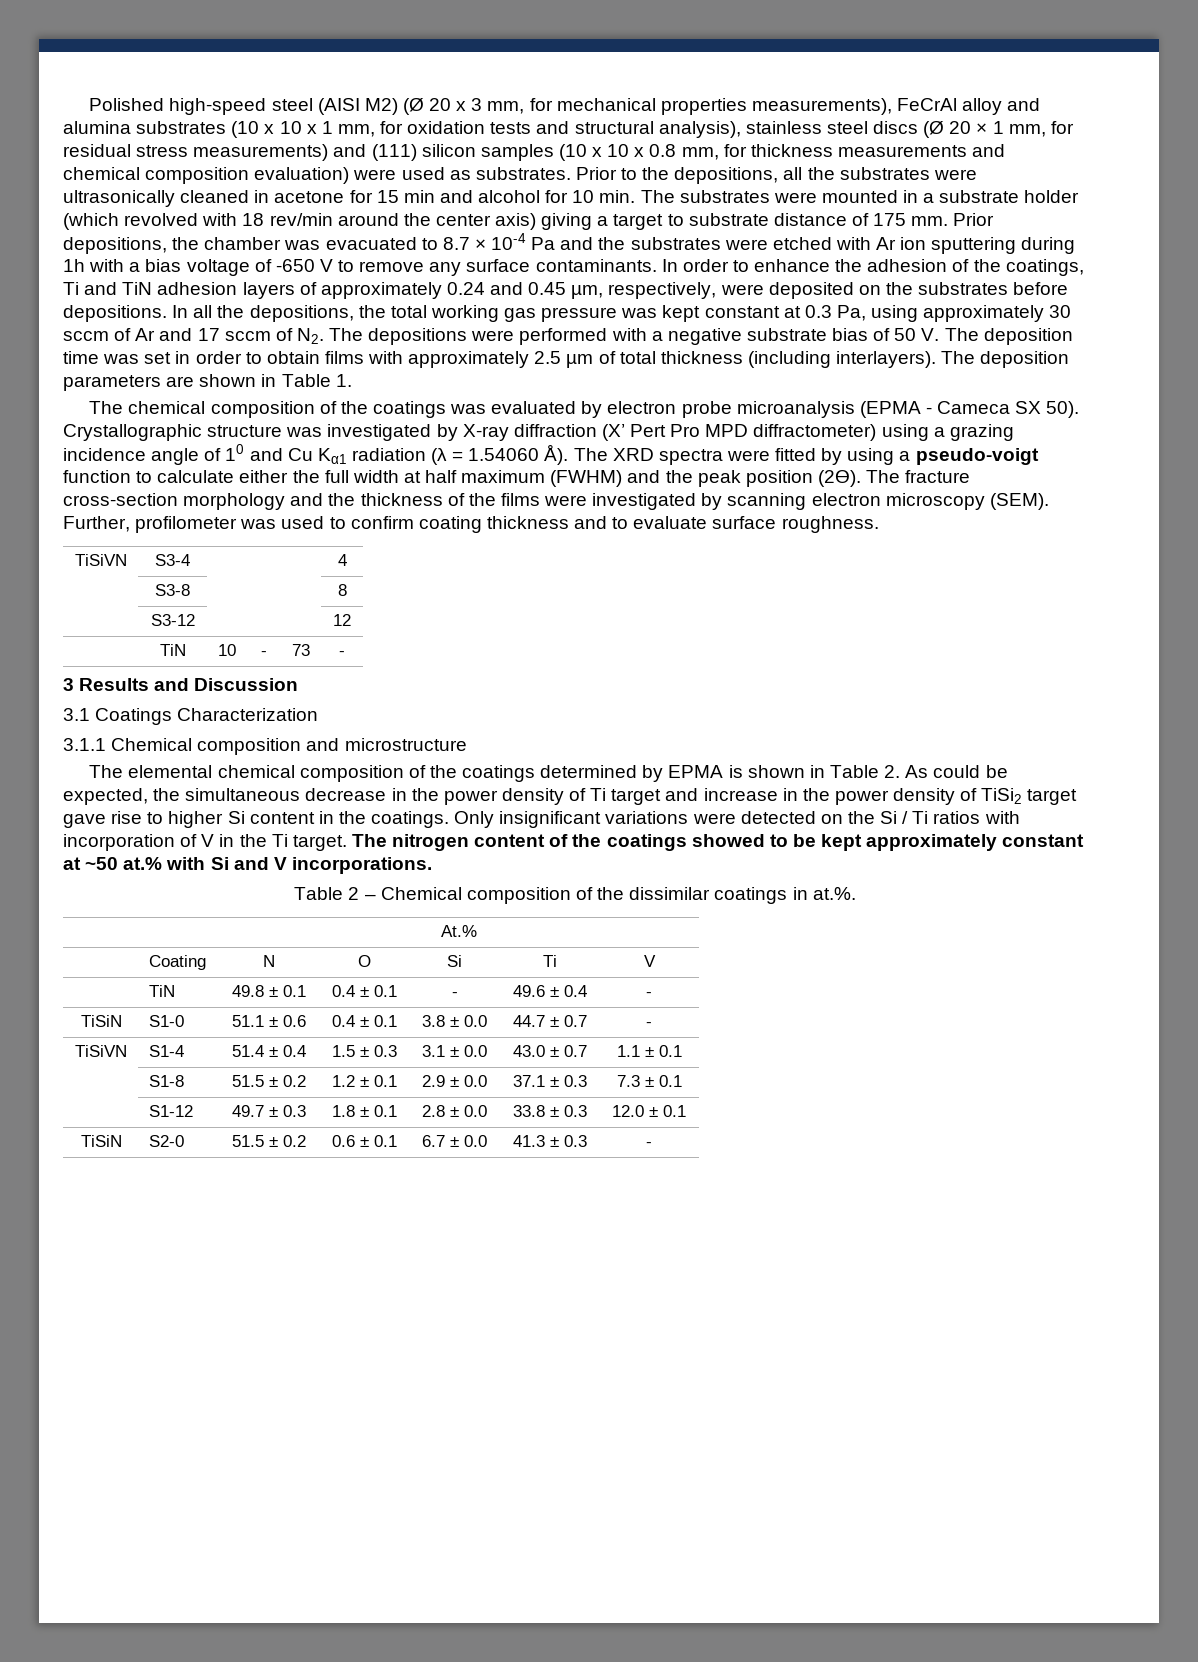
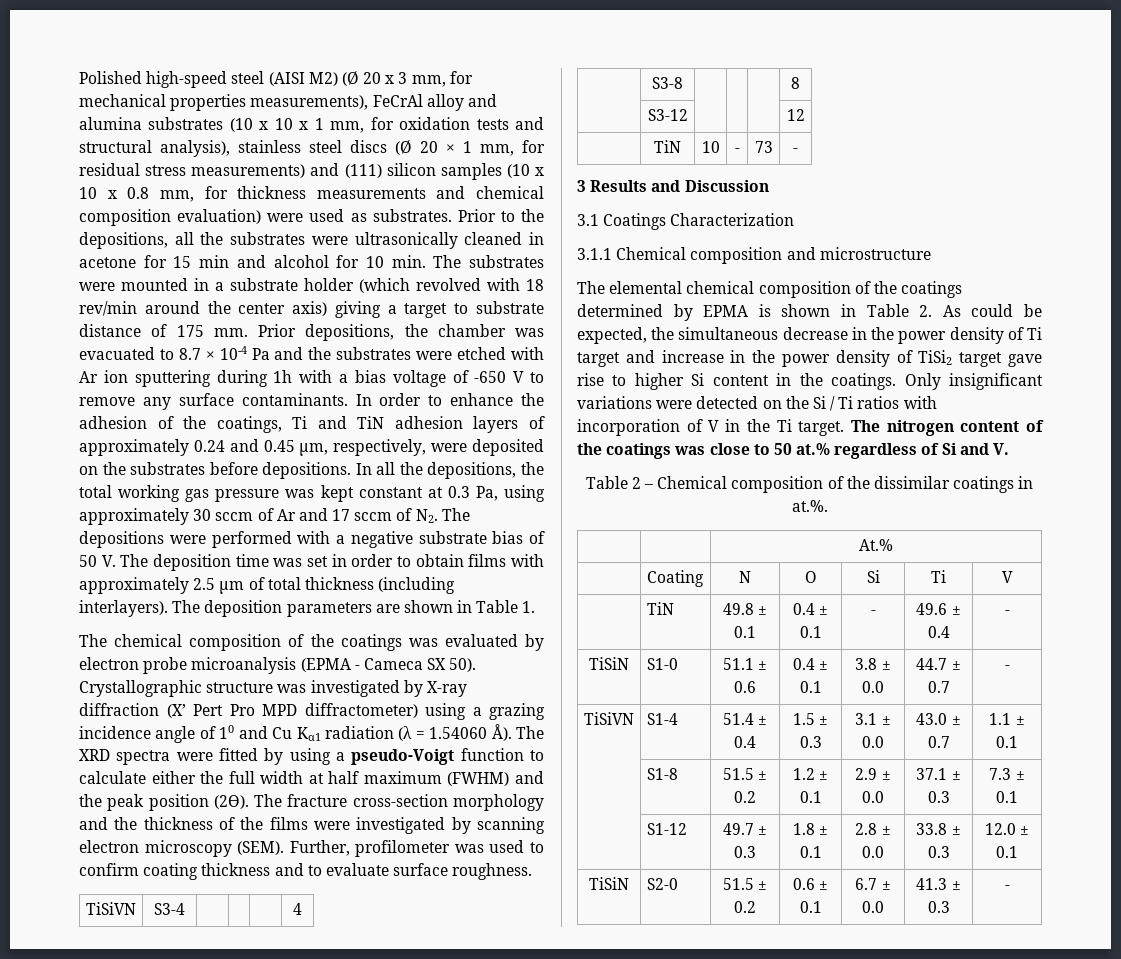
- Crystallographic structure was investigated by X-ray diffraction (X’ Pert Pro MPD diffractometer) using a grazing incidence angle of 10 and Cu Kα1 radiation (λ = 1.54060 Å). The XRD spectra were fitted by using a pseudo-voigt function to calculate either the full width at half maximum (FWHM) and the peak position (2Ɵ).
+ Crystallographic structure was investigated by X-ray diffraction (X’ Pert Pro MPD diffractometer) using a grazing incidence angle of 10 and Cu Kα1 radiation (λ = 1.54060 Å). The XRD spectra were fitted by using a pseudo-Voigt function to calculate either the full width at half maximum (FWHM) and the peak position (2Ɵ).
- The nitrogen content of the coatings showed to be kept approximately constant at ~50 at.% with Si and V incorporations.
+ The nitrogen content of the coatings was close to 50 at.% regardless of Si and V.

